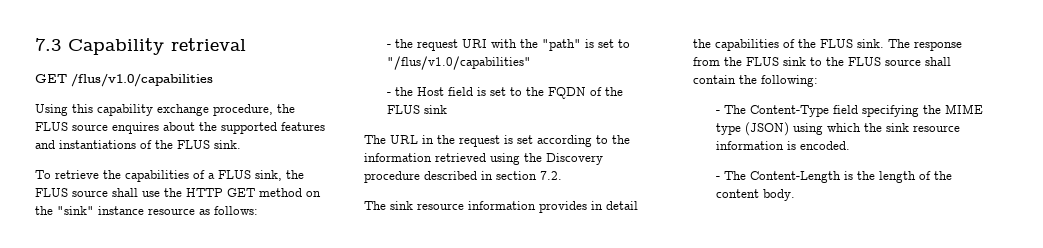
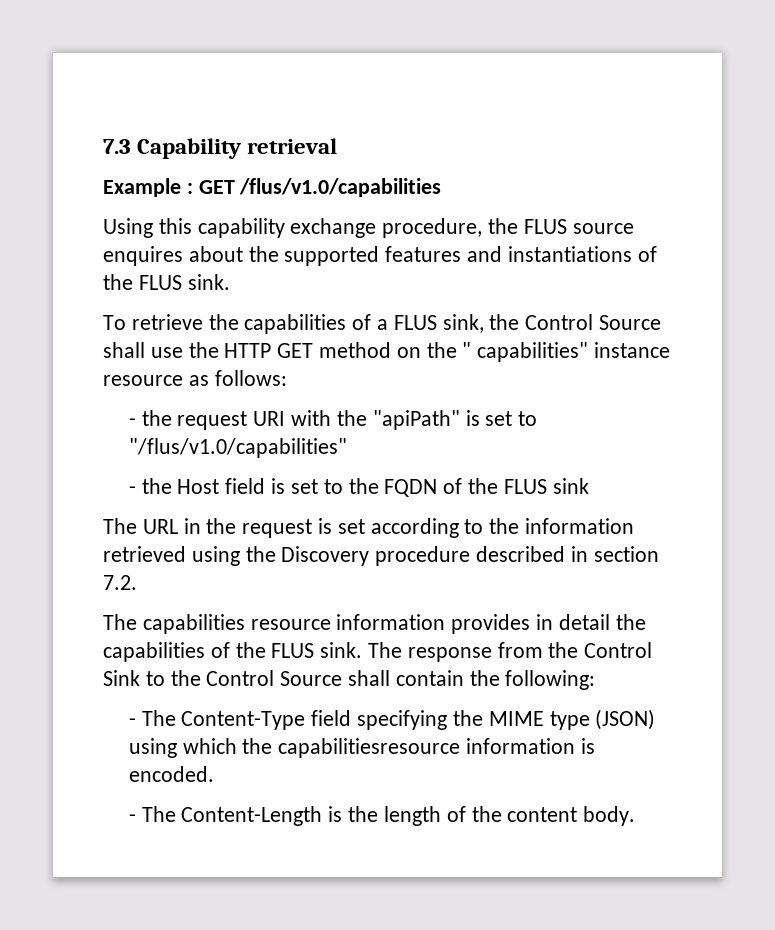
- GET /flus/v1.0/capabilities
+ Example : GET /flus/v1.0/capabilities
- To retrieve the capabilities of a FLUS sink, the FLUS source shall use the HTTP GET method on the "sink" instance resource as follows:
+ To retrieve the capabilities of a FLUS sink, the Control Source shall use the HTTP GET method on the " capabilities" instance resource as follows:
- - the request URI with the "path" is set to "/flus/v1.0/capabilities"
+ - the request URI with the "apiPath" is set to "/flus/v1.0/capabilities"
- The sink resource information provides in detail the capabilities of the FLUS sink.
+ The capabilities resource information provides in detail the capabilities of the FLUS sink.
- The response from the FLUS sink to the FLUS source shall contain the following:
+ The response from the Control Sink to the Control Source shall contain the following:
- - The Content-Type field specifying the MIME type (JSON) using which the sink resource information is encoded.
+ - The Content-Type field specifying the MIME type (JSON) using which the capabilitiesresource information is encoded.

